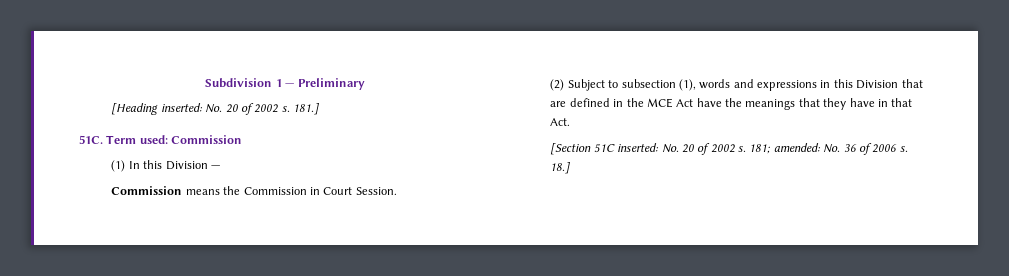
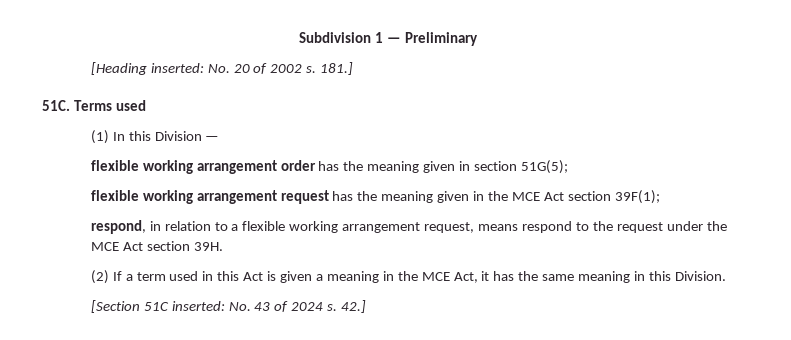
- Term used: Commission
+ Terms used
- Commission means the Commission in Court Session.
- (2) Subject to subsection (1), words and expressions in this Division that are defined in the MCE Act have the meanings that they have in that Act.
- [Section 51C inserted: No. 20 of 2002 s. 181; amended: No. 36 of 2006 s. 18.]
+ flexible working arrangement order has the meaning given in section 51G(5);
+ flexible working arrangement request has the meaning given in the MCE Act section 39F(1);
+ respond, in relation to a flexible working arrangement request, means respond to the request under the MCE Act section 39H.
+ (2) If a term used in this Act is given a meaning in the MCE Act, it has the same meaning in this Division.
+ [Section 51C inserted: No. 43 of 2024 s. 42.]

